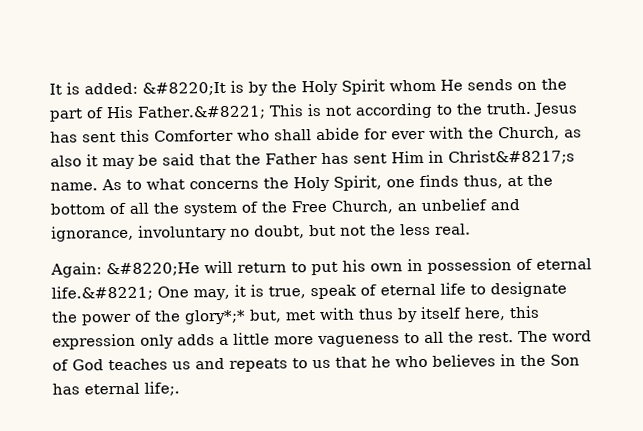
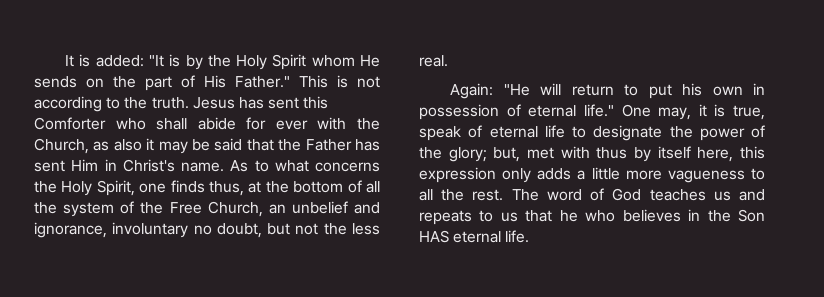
- It is added: &#8220;It is by the Holy Spirit whom He sends on the part of His Father.&#8221; This is not according to the truth.
+ It is added: "It is by the Holy Spirit whom He sends on the part of His Father." This is not according to the truth.
- Jesus has sent this Comforter who shall abide for ever with the Church, as also it may be said that the Father has sent Him in Christ&#8217;s name.
+ Jesus has sent this Comforter who shall abide for ever with the Church, as also it may be said that the Father has sent Him in Christ's name.
- Again: &#8220;He will return to put his own in possession of eternal life.&#8221; One may, it is true, speak of eternal life to designate the power of the glory*;* but, met with thus by itself here, this expression only adds a little more vagueness to all the rest.
+ Again: "He will return to put his own in possession of eternal life." One may, it is true, speak of eternal life to designate the power of the glory; but, met with thus by itself here, this expression only adds a little more vagueness to all the rest.
- The word of God teaches us and repeats to us that he who believes in the Son has eternal life;.
+ The word of God teaches us and repeats to us that he who believes in the Son HAS eternal life.

